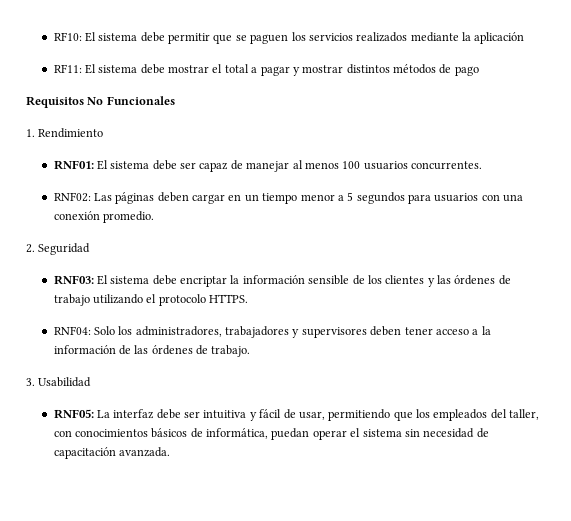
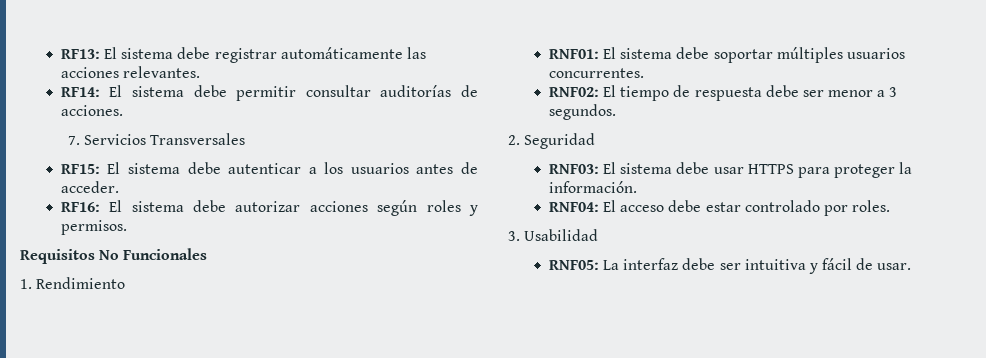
- RF10: El sistema debe permitir que se paguen los servicios realizados mediante la aplicación
- RF11: El sistema debe mostrar el total a pagar y mostrar distintos métodos de pago
+ RF13: El sistema debe registrar automáticamente las acciones relevantes.
+ RF14: El sistema debe permitir consultar auditorías de acciones.
+ 7. Servicios Transversales
+ RF15: El sistema debe autenticar a los usuarios antes de acceder.
+ RF16: El sistema debe autorizar acciones según roles y permisos.
- RNF01: El sistema debe ser capaz de manejar al menos 100 usuarios concurrentes.
- RNF02: Las páginas deben cargar en un tiempo menor a 5 segundos para usuarios con una conexión promedio.
+ RNF01: El sistema debe soportar múltiples usuarios concurrentes.
+ RNF02: El tiempo de respuesta debe ser menor a 3 segundos.
- RNF03: El sistema debe encriptar la información sensible de los clientes y las órdenes de trabajo utilizando el protocolo HTTPS.
- RNF04: Solo los administradores, trabajadores y supervisores deben tener acceso a la información de las órdenes de trabajo.
+ RNF03: El sistema debe usar HTTPS para proteger la información.
+ RNF04: El acceso debe estar controlado por roles.
- RNF05: La interfaz debe ser intuitiva y fácil de usar, permitiendo que los empleados del taller, con conocimientos básicos de informática, puedan operar el sistema sin necesidad de capacitación avanzada.
+ RNF05: La interfaz debe ser intuitiva y fácil de usar.

